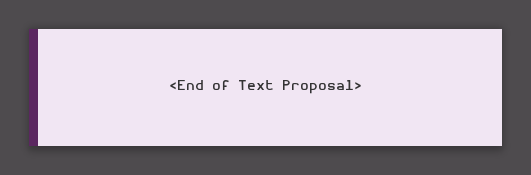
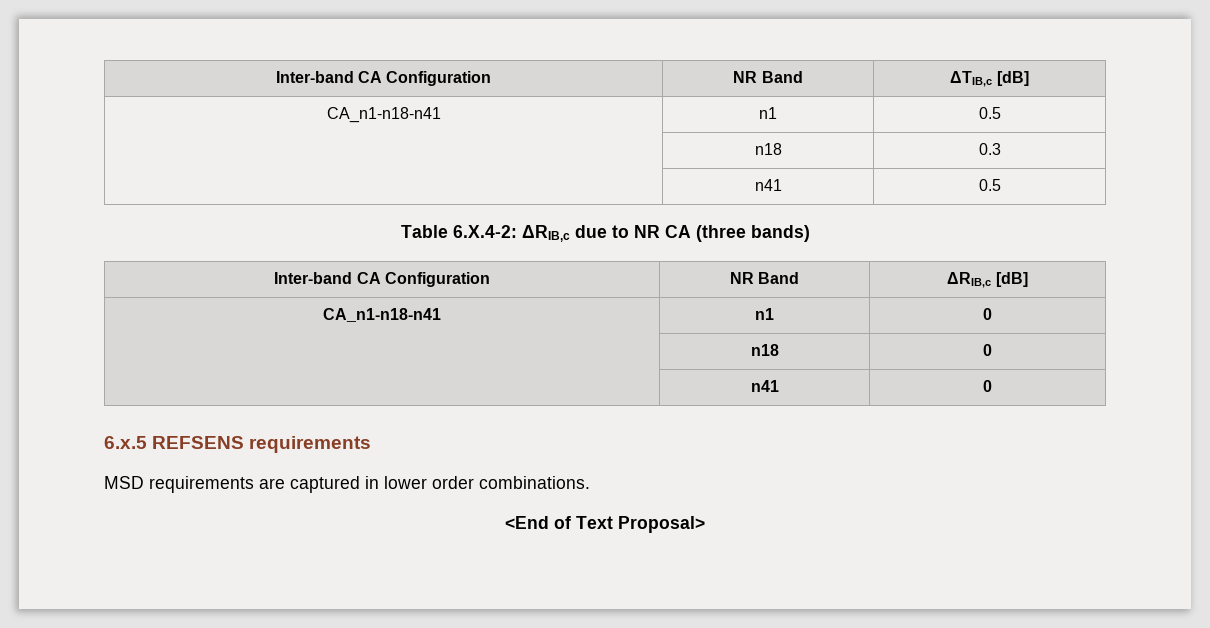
+ Inter-band CA Configuration | NR Band | ΔTIB,c [dB]
+ CA_n1-n18-n41 | n1 | 0.5
+ | n18 | 0.3
+ | n41 | 0.5
+ Table 6.X.4-2: ΔRIB,c due to NR CA (three bands)
+ Inter-band CA Configuration | NR Band | ΔRIB,c [dB]
+ CA_n1-n18-n41 | n1 | 0
+ | n18 | 0
+ | n41 | 0
+ 6.x.5 REFSENS requirements
+ MSD requirements are captured in lower order combinations.

